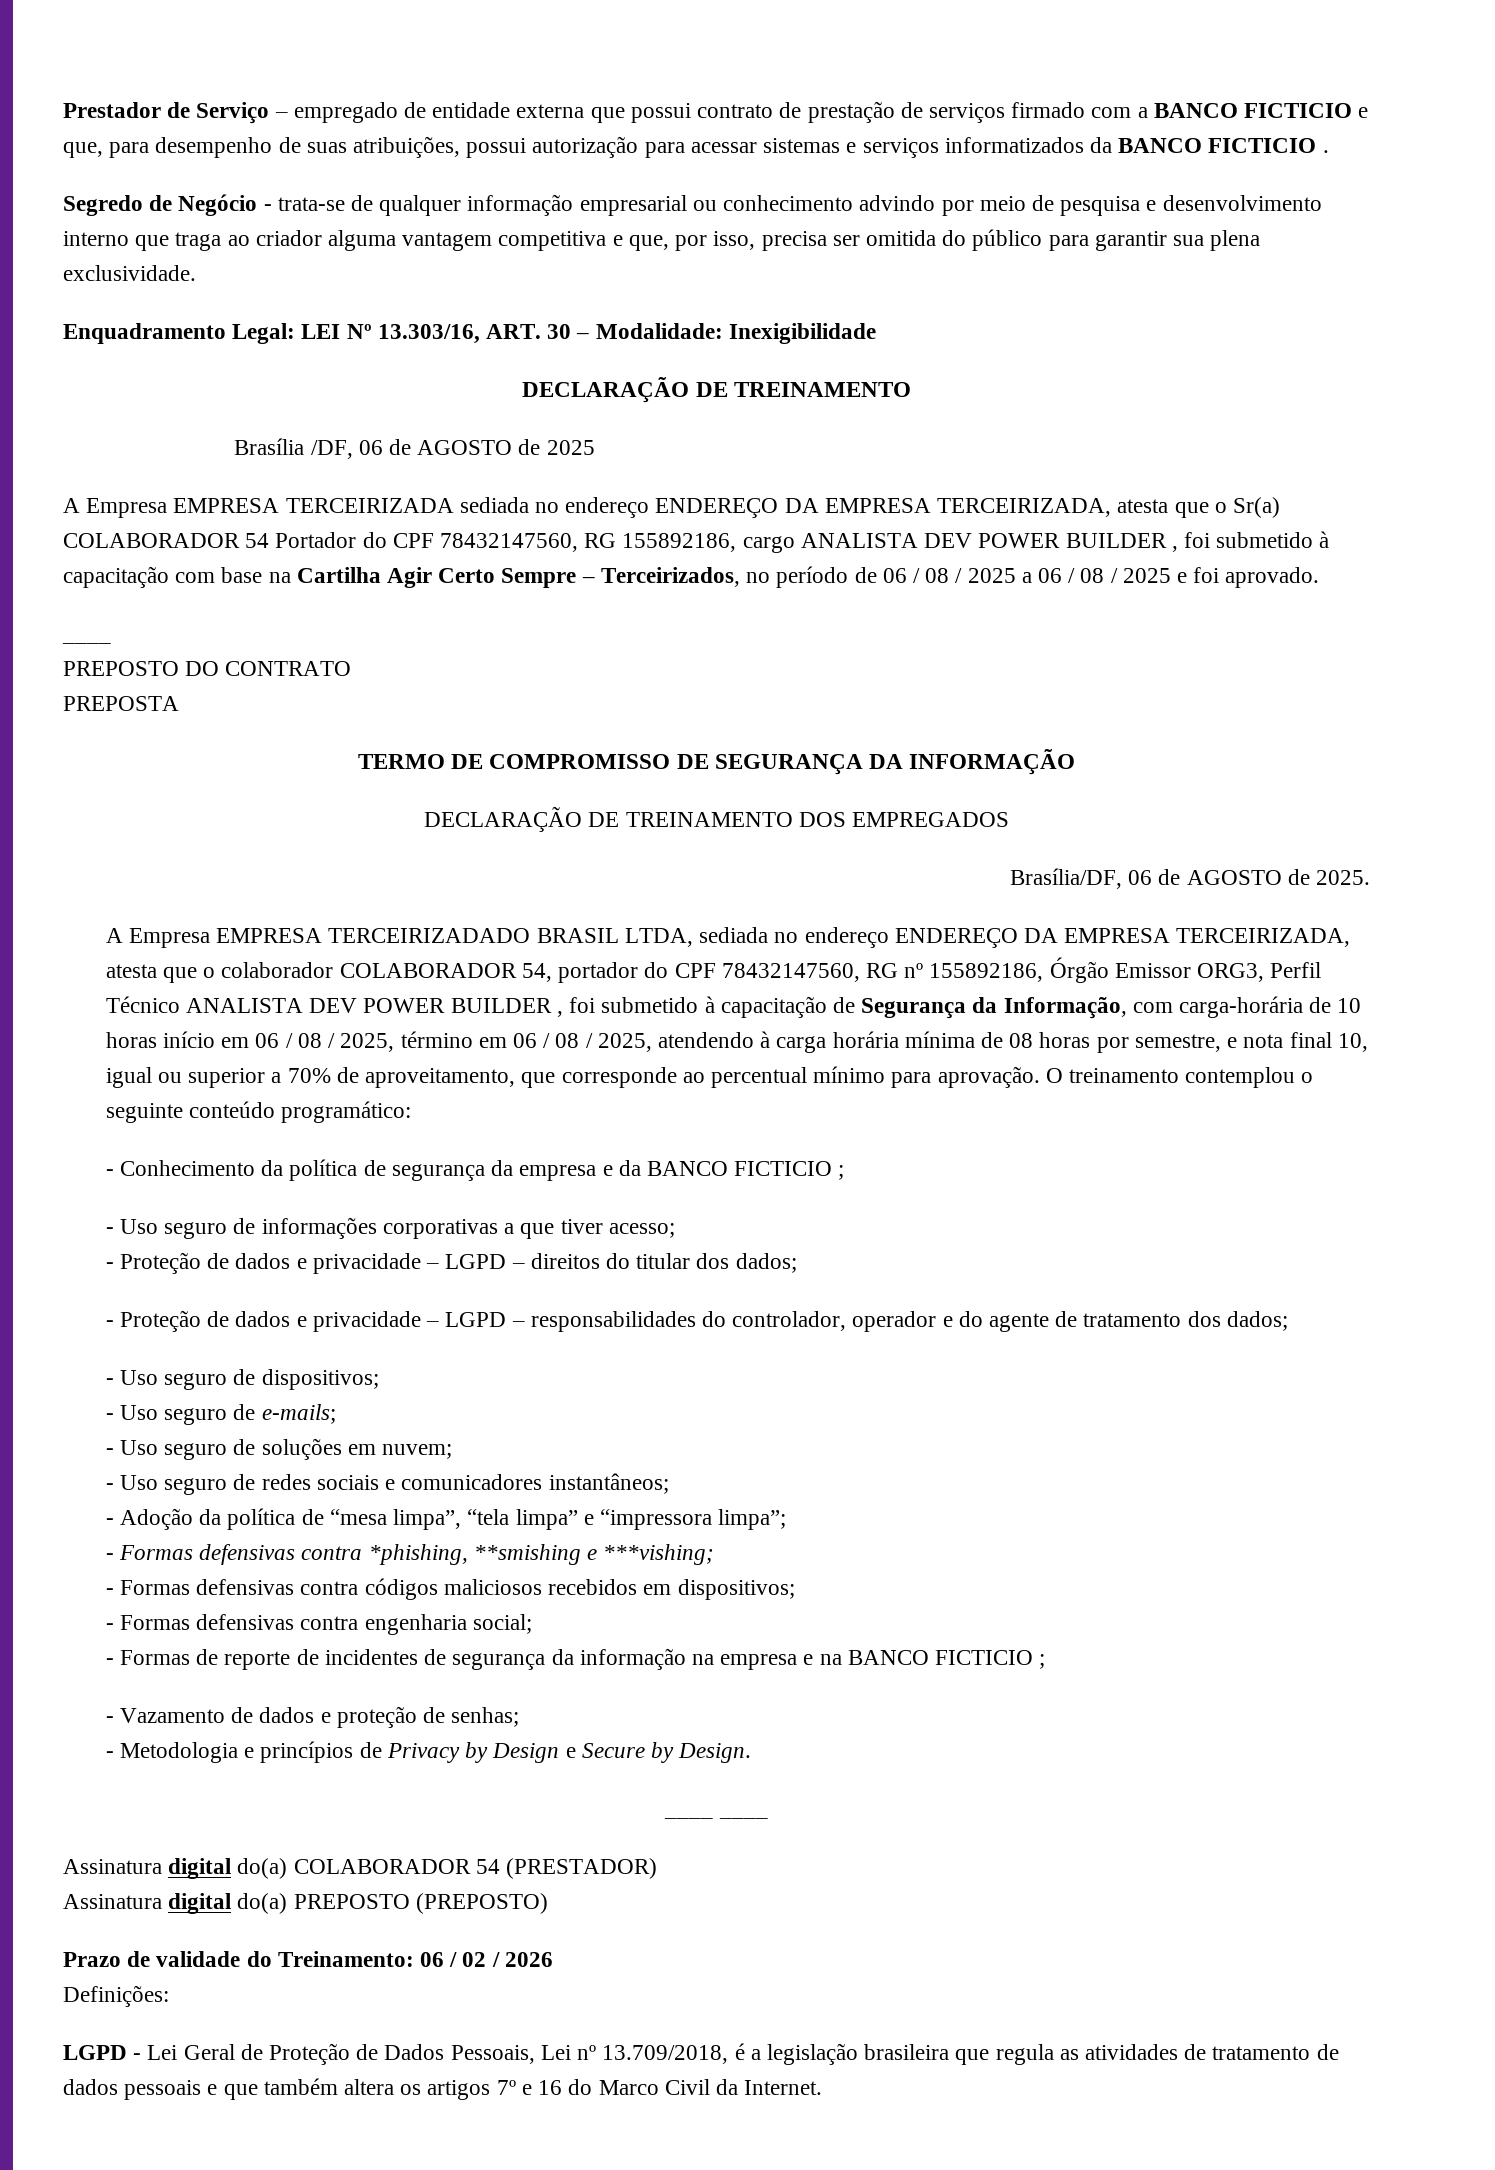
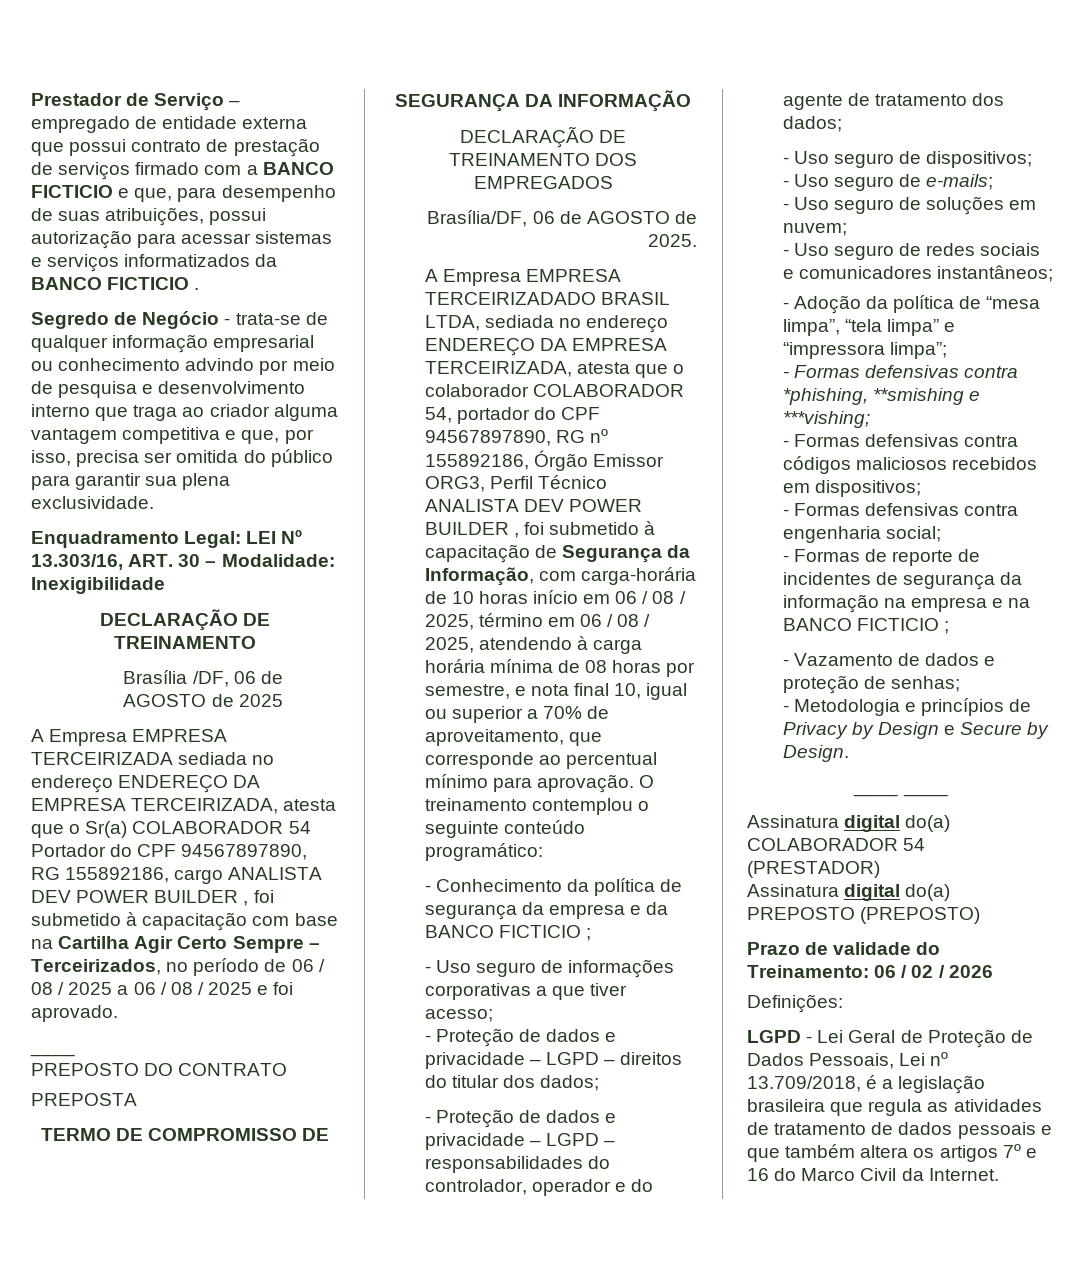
- A Empresa EMPRESA TERCEIRIZADA sediada no endereço ENDEREÇO DA EMPRESA TERCEIRIZADA, atesta que o Sr(a) COLABORADOR 54 Portador do CPF 78432147560, RG 155892186, cargo ANALISTA DEV POWER BUILDER , foi submetido à capacitação com base na Cartilha Agir Certo Sempre – Terceirizados, no período de 06 / 08 / 2025 a 06 / 08 / 2025 e foi aprovado.
+ A Empresa EMPRESA TERCEIRIZADA sediada no endereço ENDEREÇO DA EMPRESA TERCEIRIZADA, atesta que o Sr(a) COLABORADOR 54 Portador do CPF 94567897890, RG 155892186, cargo ANALISTA DEV POWER BUILDER , foi submetido à capacitação com base na Cartilha Agir Certo Sempre – Terceirizados, no período de 06 / 08 / 2025 a 06 / 08 / 2025 e foi aprovado.
- A Empresa EMPRESA TERCEIRIZADADO BRASIL LTDA, sediada no endereço ENDEREÇO DA EMPRESA TERCEIRIZADA, atesta que o colaborador COLABORADOR 54, portador do CPF 78432147560, RG nº 155892186, Órgão Emissor ORG3, Perfil Técnico ANALISTA DEV POWER BUILDER , foi submetido à capacitação de Segurança da Informação, com carga-horária de 10 horas início em 06 / 08 / 2025, término em 06 / 08 / 2025, atendendo à carga horária mínima de 08 horas por semestre, e nota final 10, igual ou superior a 70% de aproveitamento, que corresponde ao percentual mínimo para aprovação.
+ A Empresa EMPRESA TERCEIRIZADADO BRASIL LTDA, sediada no endereço ENDEREÇO DA EMPRESA TERCEIRIZADA, atesta que o colaborador COLABORADOR 54, portador do CPF 94567897890, RG nº 155892186, Órgão Emissor ORG3, Perfil Técnico ANALISTA DEV POWER BUILDER , foi submetido à capacitação de Segurança da Informação, com carga-horária de 10 horas início em 06 / 08 / 2025, término em 06 / 08 / 2025, atendendo à carga horária mínima de 08 horas por semestre, e nota final 10, igual ou superior a 70% de aproveitamento, que corresponde ao percentual mínimo para aprovação.

